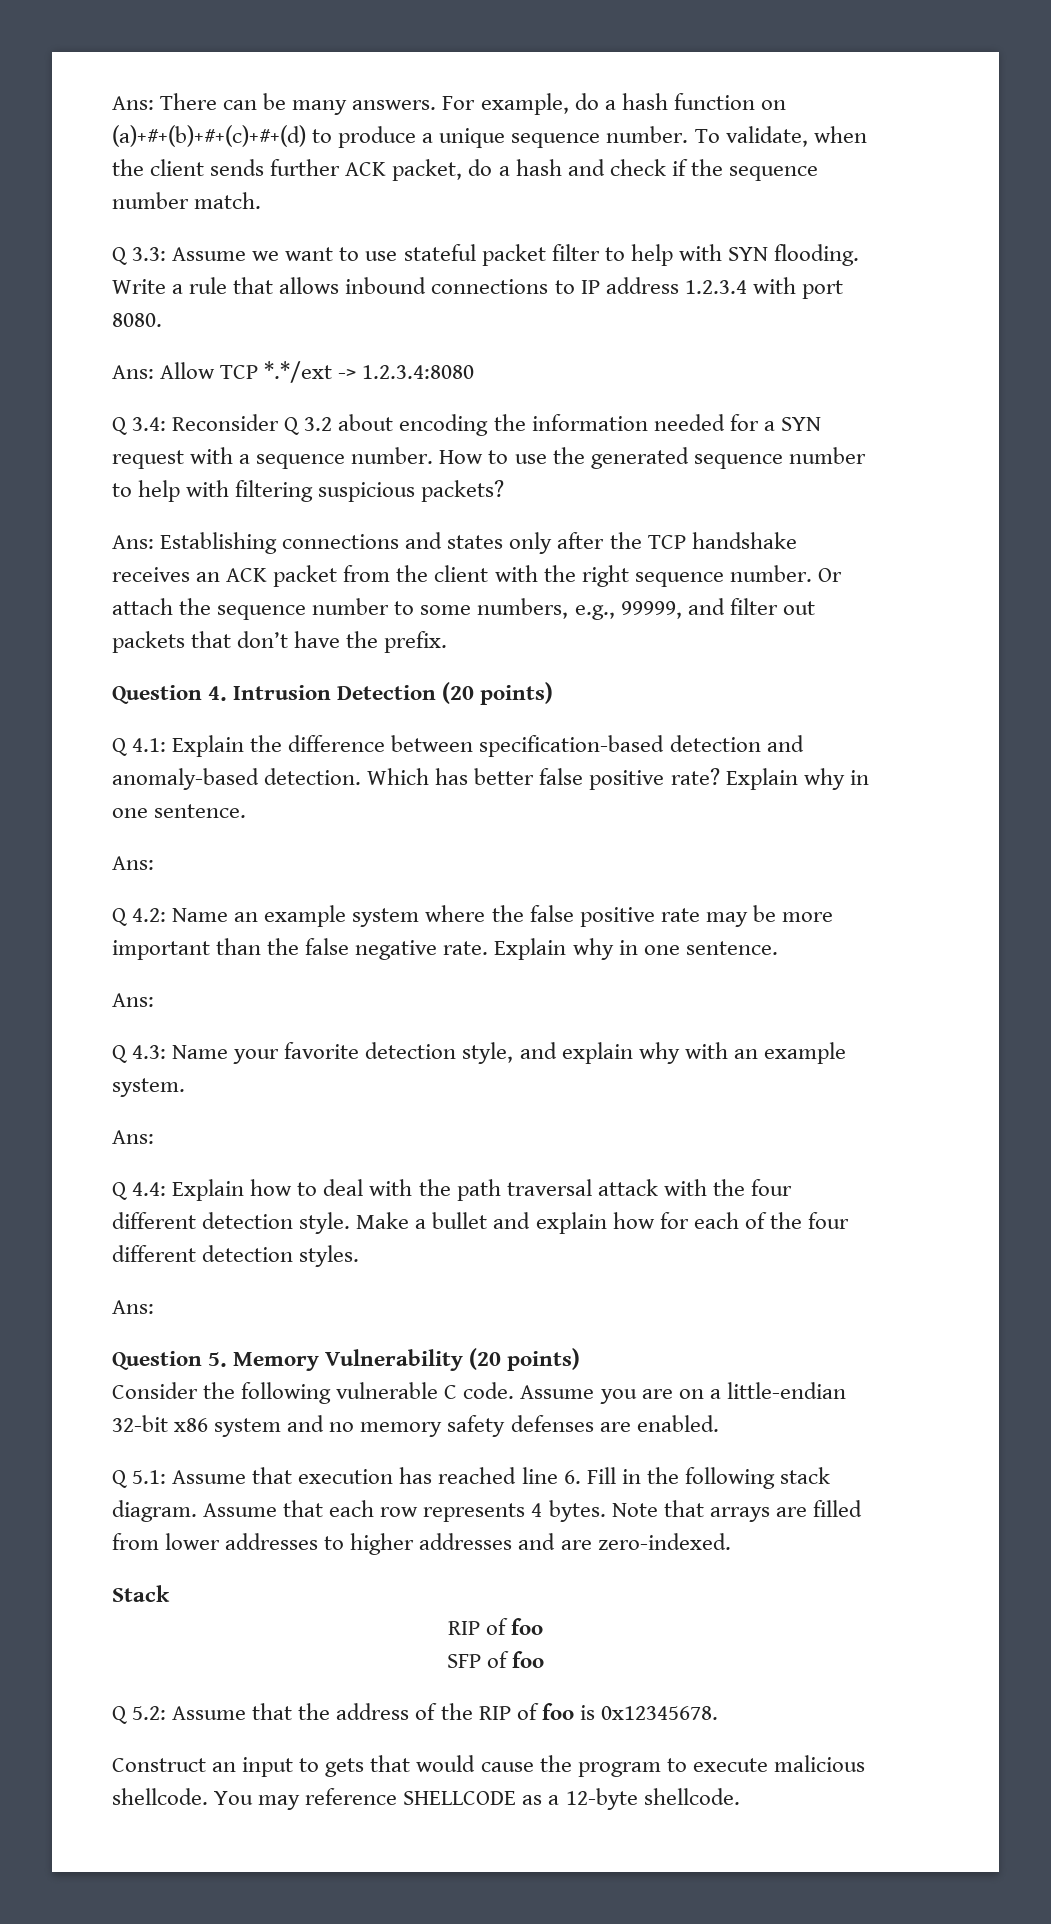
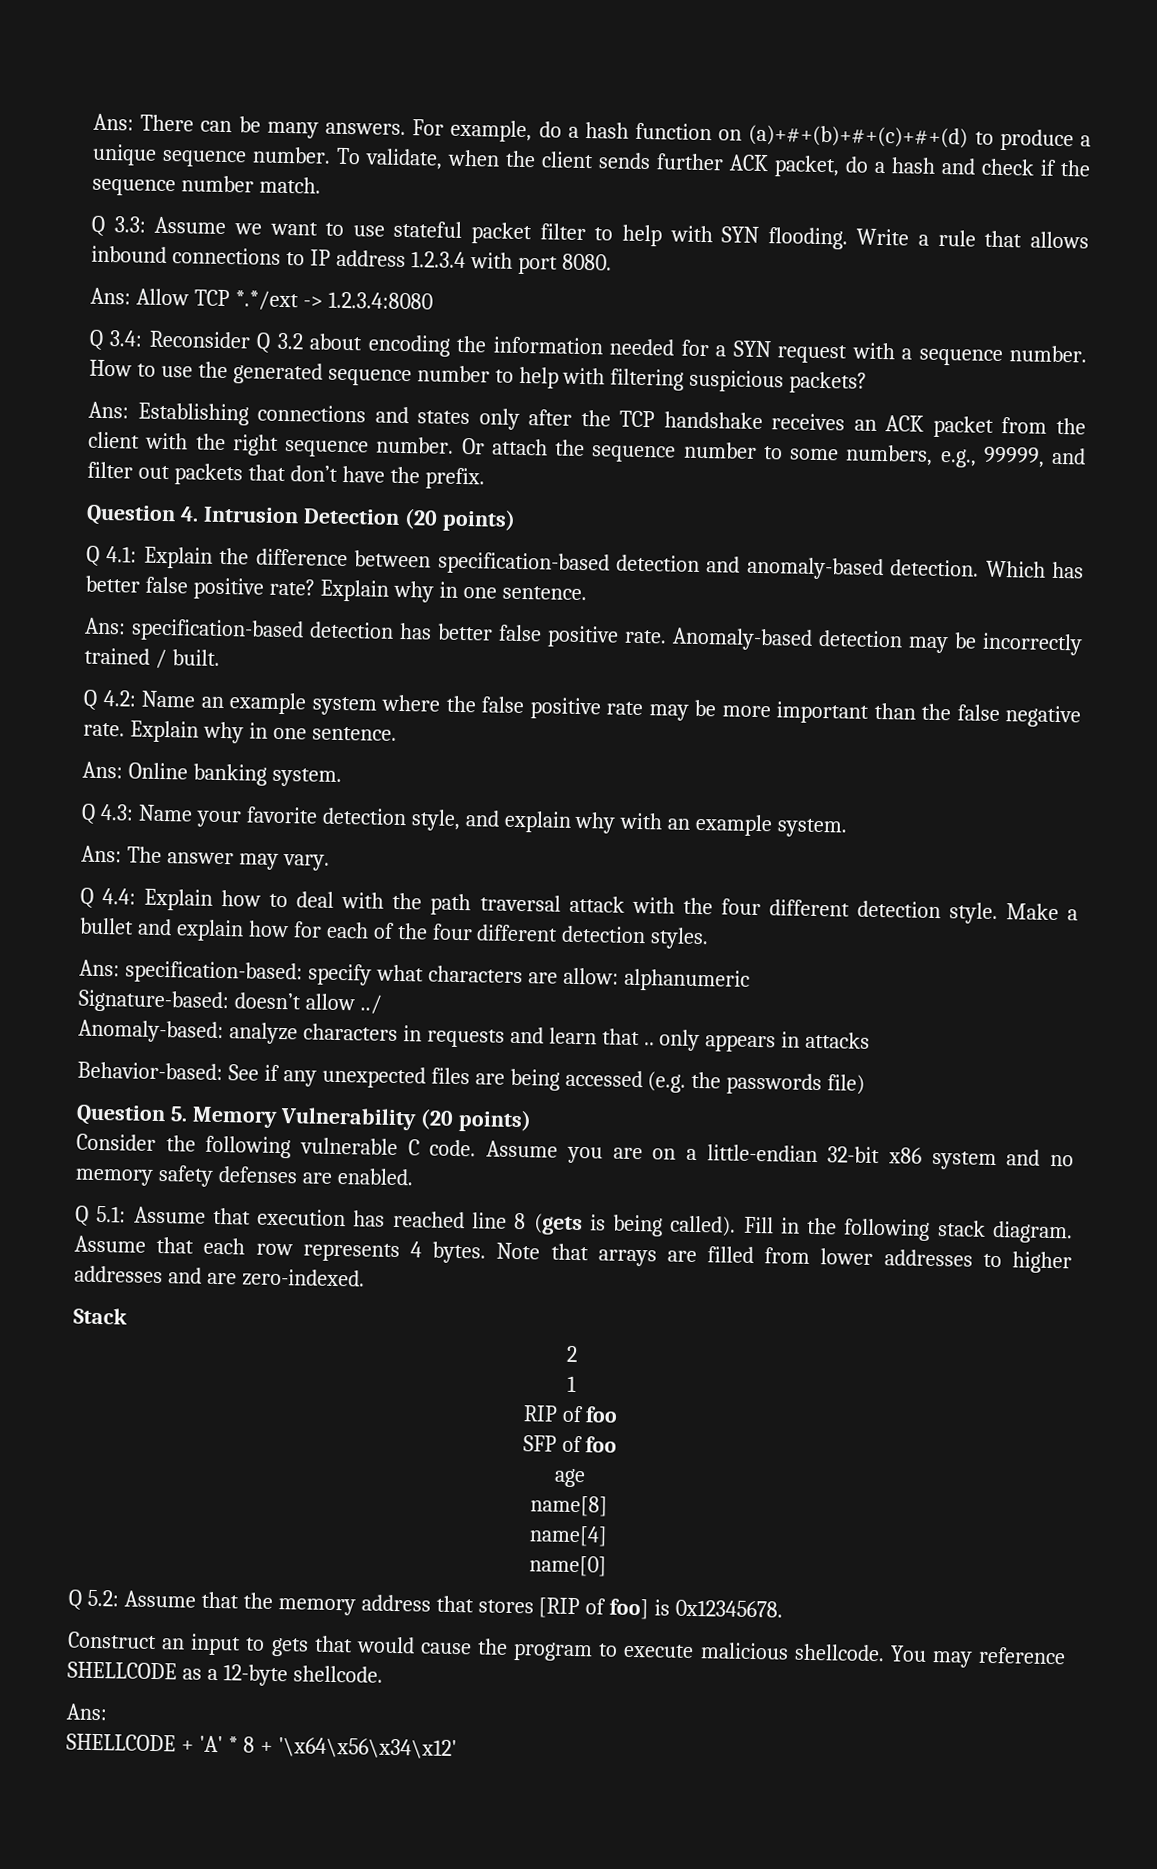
  Which has better false positive rate? Explain why in one sentence.
- Ans:
+ Ans: specification-based detection has better false positive rate. Anomaly-based detection may be incorrectly trained / built.
  Q 4.2: Name an example system where the false positive rate may be more important than the false negative rate. Explain why in one sentence.
- Ans:
+ Ans: Online banking system.
  Q 4.3: Name your favorite detection style, and explain why with an example system.
- Ans:
+ Ans: The answer may vary.
  Make a bullet and explain how for each of the four different detection styles.
- Ans:
+ Ans: specification-based: specify what characters are allow: alphanumeric
+ Signature-based: doesn’t allow ../
+ Anomaly-based: analyze characters in requests and learn that .. only appears in attacks
+ Behavior-based: See if any unexpected files are being accessed (e.g. the passwords file)
- Q 5.1: Assume that execution has reached line 6. Fill in the following stack diagram.
+ Q 5.1: Assume that execution has reached line 8 (gets is being called). Fill in the following stack diagram.
+ 2
+ 1
+ age
+ name[8]
+ name[4]
+ name[0]
- Q 5.2: Assume that the address of the RIP of foo is 0x12345678.
+ Q 5.2: Assume that the memory address that stores [RIP of foo] is 0x12345678.
  You may reference SHELLCODE as a 12-byte shellcode.
+ Ans:
+ SHELLCODE + 'A' * 8 + '\x64\x56\x34\x12'

